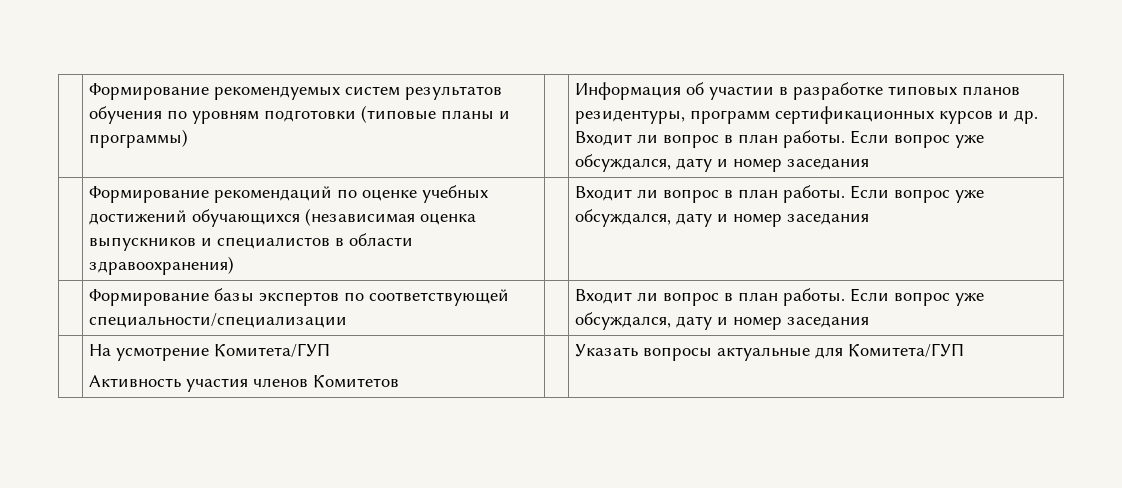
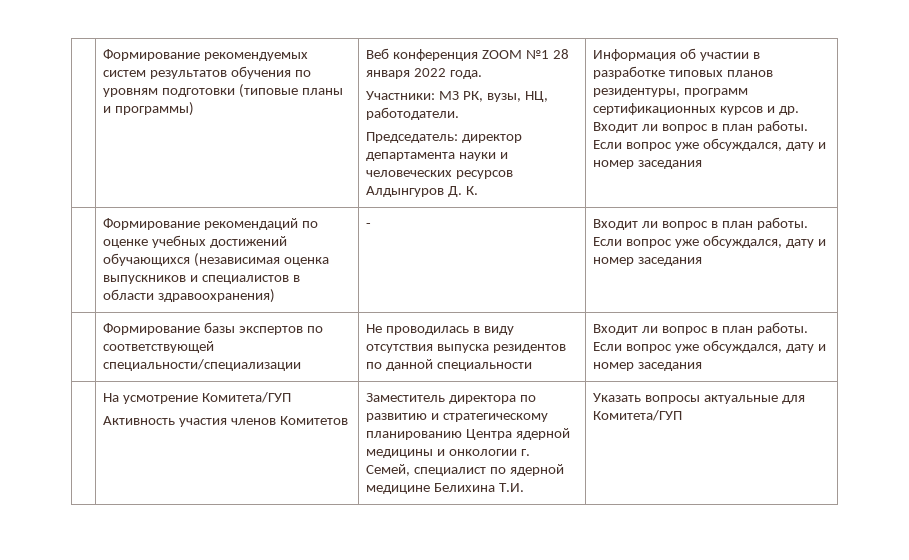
+ Веб конференция ZOOM №1 28 января 2022 года.
+ Участники: МЗ РК, вузы, НЦ, работодатели.
+ Председатель: директор департамента науки и человеческих ресурсов Алдынгуров Д. К.
- | Формирование рекомендаций по оценке учебных достижений обучающихся (независимая оценка выпускников и специалистов в области здравоохранения) | | Входит ли вопрос в план работы. Если вопрос уже обсуждался, дату и номер заседания
+ | Формирование рекомендаций по оценке учебных достижений обучающихся (независимая оценка выпускников и специалистов в области здравоохранения) | - | Входит ли вопрос в план работы. Если вопрос уже обсуждался, дату и номер заседания
- | Формирование базы экспертов по соответствующей специальности/специализации | | Входит ли вопрос в план работы. Если вопрос уже обсуждался, дату и номер заседания
+ | Формирование базы экспертов по соответствующей специальности/специализации | Не проводилась в виду отсутствия выпуска резидентов по данной специальности | Входит ли вопрос в план работы. Если вопрос уже обсуждался, дату и номер заседания
  | На усмотрение Комитета/ГУП
- Активность участия членов Комитетов | | Указать вопросы актуальные для Комитета/ГУП
+ Активность участия членов Комитетов | Заместитель директора по развитию и стратегическому планированию Центра ядерной медицины и онкологии г. Семей, специалист по ядерной медицине Белихина Т.И. | Указать вопросы актуальные для Комитета/ГУП

